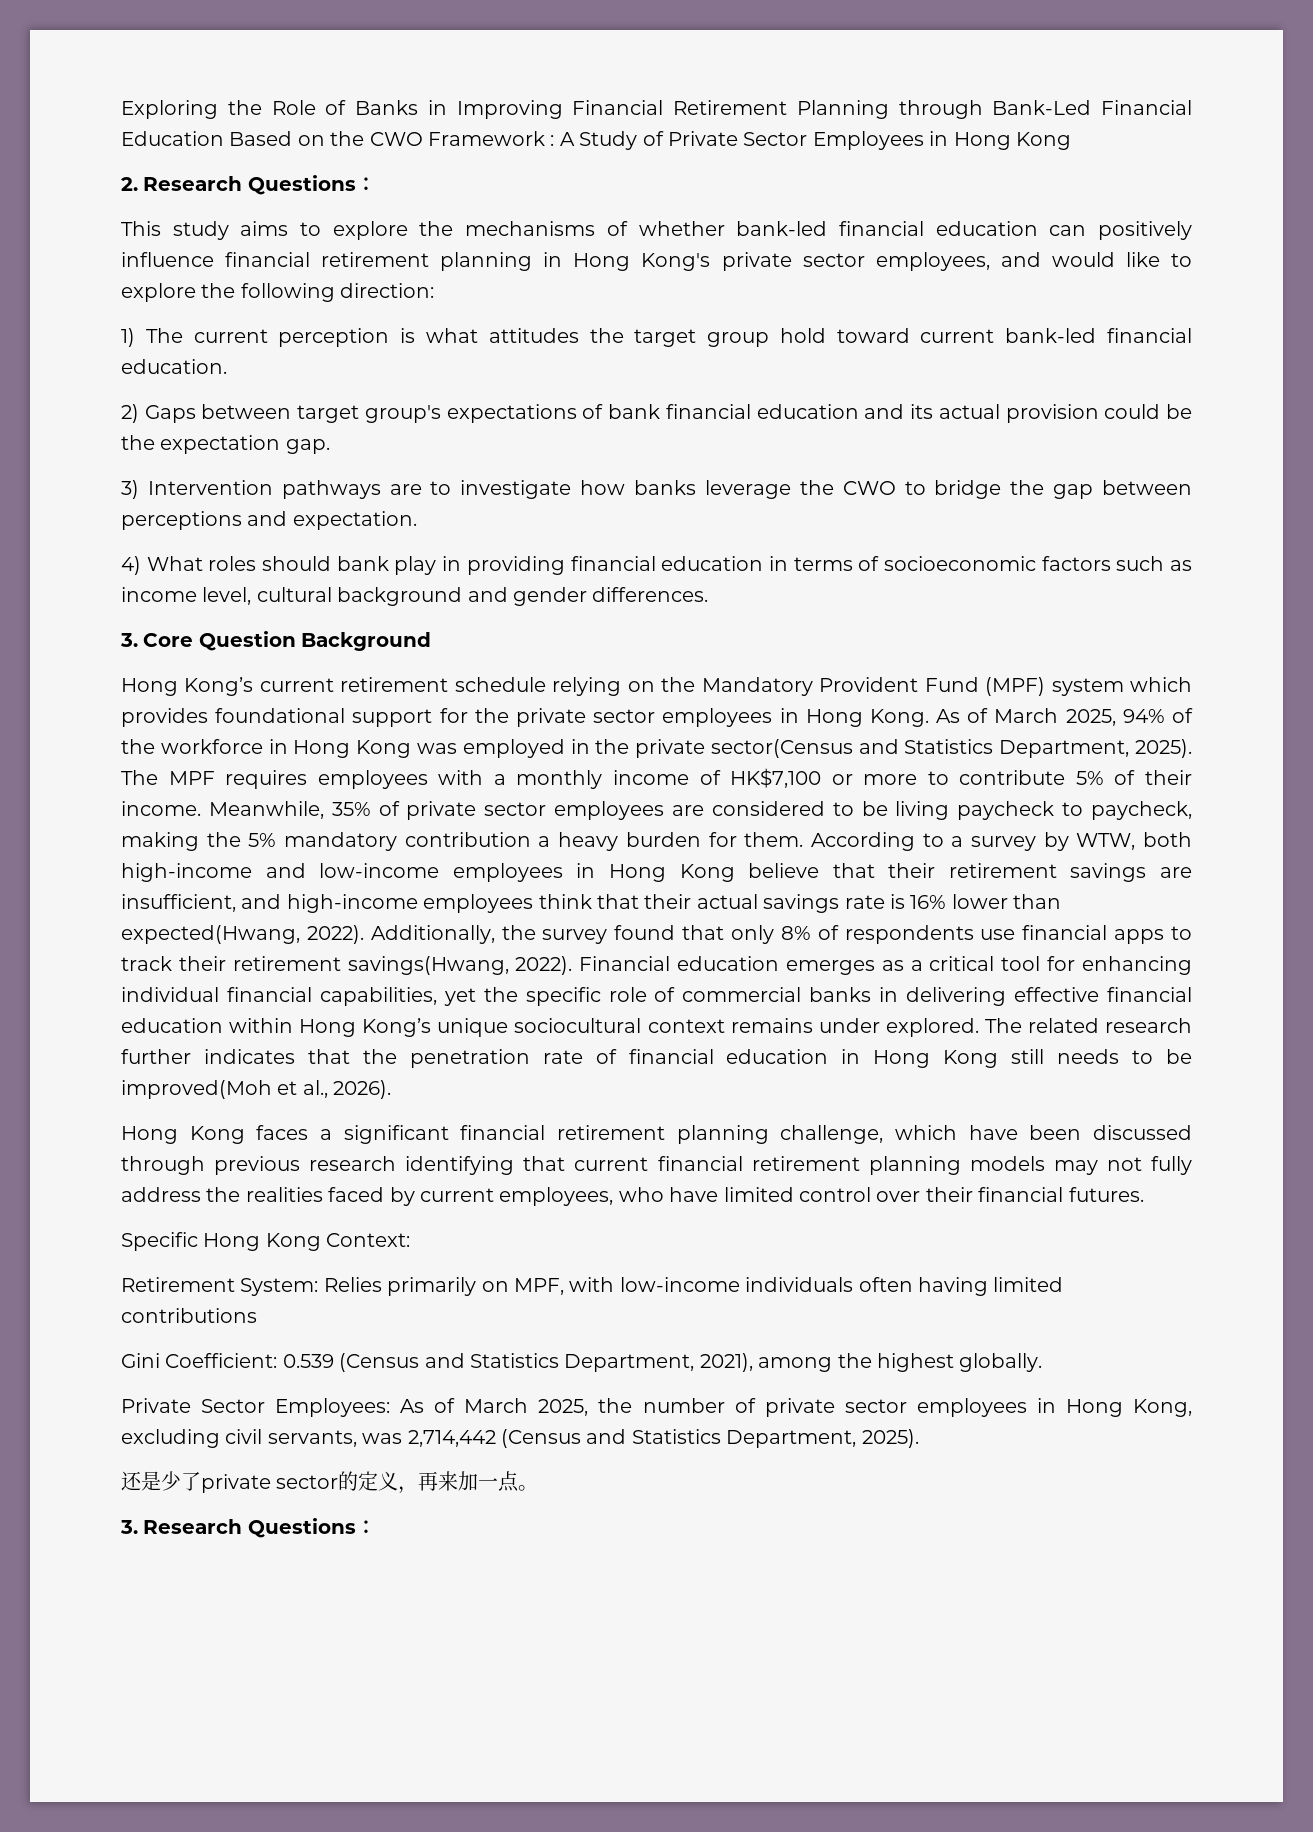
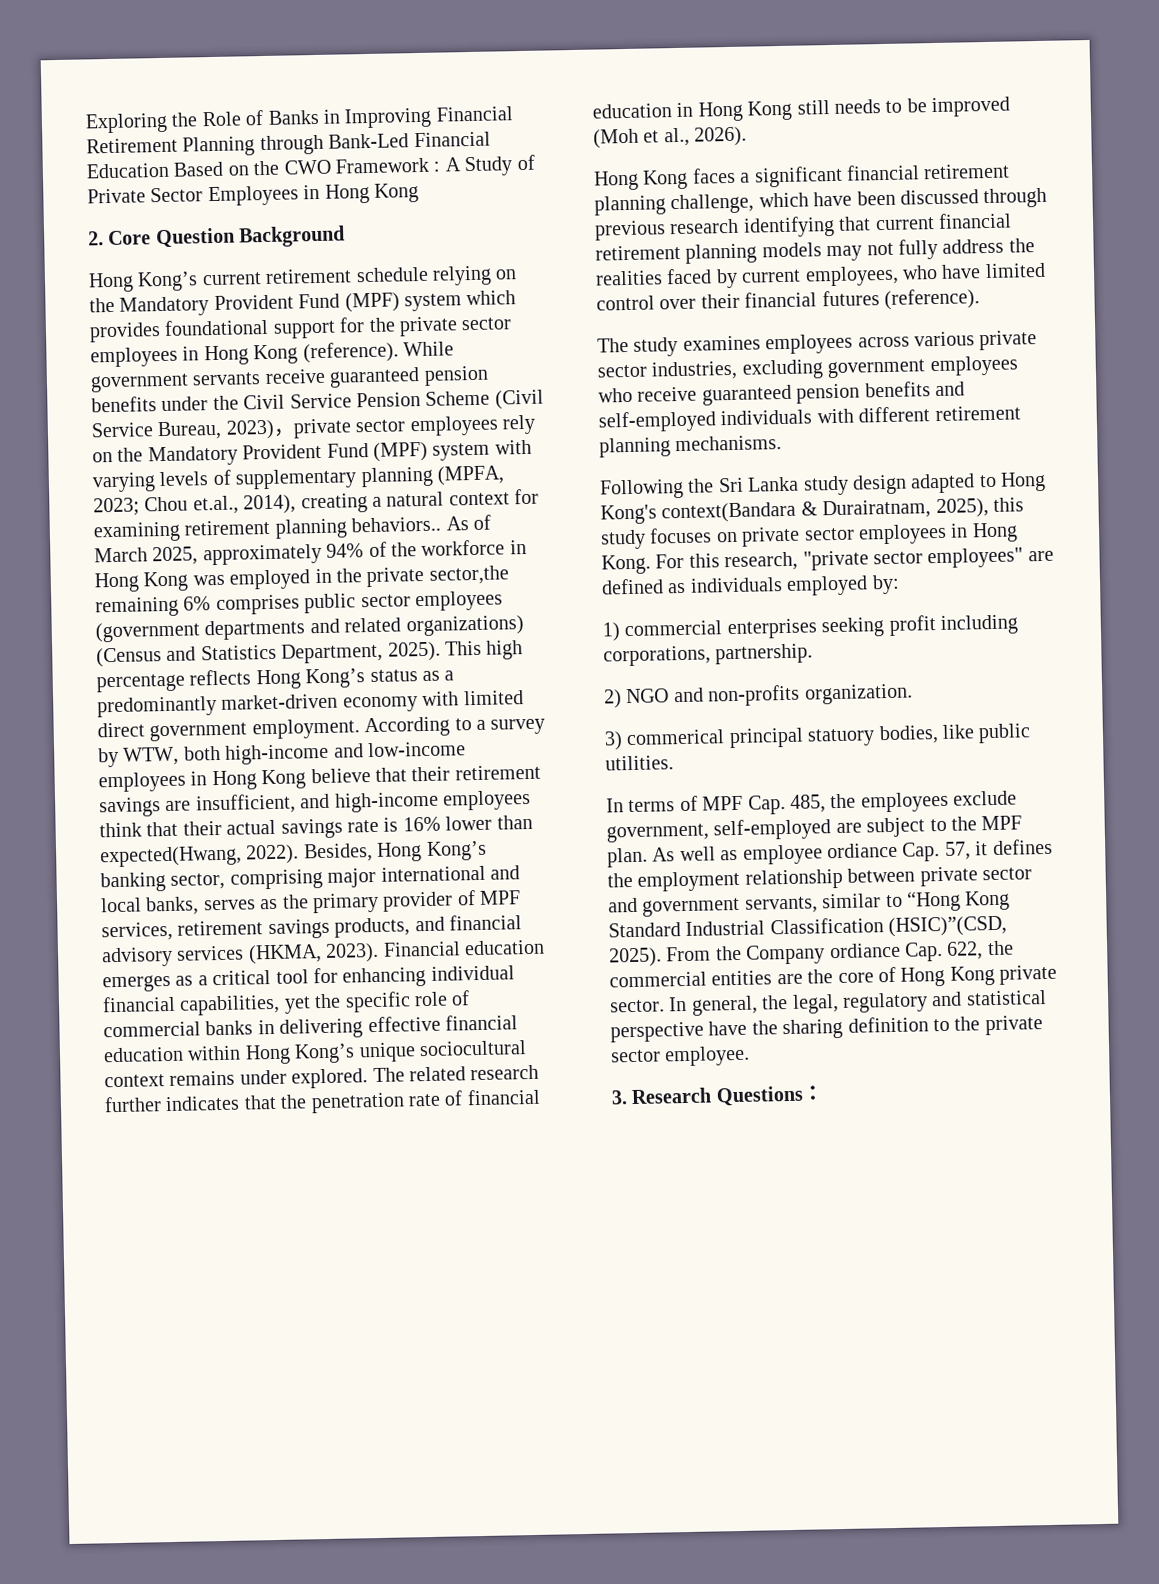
- 2. Research Questions：
- This study aims to explore the mechanisms of whether bank-led financial education can positively influence financial retirement planning in Hong Kong's private sector employees, and would like to explore the following direction:
- 1) The current perception is what attitudes the target group hold toward current bank-led financial education.
- 2) Gaps between target group's expectations of bank financial education and its actual provision could be the expectation gap.
- 3) Intervention pathways are to investigate how banks leverage the CWO to bridge the gap between perceptions and expectation.
- 4) What roles should bank play in providing financial education in terms of socioeconomic factors such as income level, cultural background and gender differences.
- 3. Core Question Background
+ 2. Core Question Background
- Hong Kong’s current retirement schedule relying on the Mandatory Provident Fund (MPF) system which provides foundational support for the private sector employees in Hong Kong. As of March 2025, 94% of the workforce in Hong Kong was employed in the private sector(Census and Statistics Department, 2025). The MPF requires employees with a monthly income of HK$7,100 or more to contribute 5% of their income. Meanwhile, 35% of private sector employees are considered to be living paycheck to paycheck, making the 5% mandatory contribution a heavy burden for them.
+ Hong Kong’s current retirement schedule relying on the Mandatory Provident Fund (MPF) system which provides foundational support for the private sector employees in Hong Kong (reference). While government servants receive guaranteed pension benefits under the Civil Service Pension Scheme (Civil Service Bureau, 2023)，private sector employees rely on the Mandatory Provident Fund (MPF) system with varying levels of supplementary planning (MPFA, 2023; Chou et.al., 2014), creating a natural context for examining retirement planning behaviors.. As of March 2025, approximately 94% of the workforce in Hong Kong was employed in the private sector,the remaining 6% comprises public sector employees (government departments and related organizations) (Census and Statistics Department, 2025). This high percentage reflects Hong Kong’s status as a predominantly market-driven economy with limited direct government employment.
- Additionally, the survey found that only 8% of respondents use financial apps to track their retirement savings(Hwang, 2022).
+ Besides, Hong Kong’s banking sector, comprising major international and local banks, serves as the primary provider of MPF services, retirement savings products, and financial advisory services (HKMA, 2023).
- The related research further indicates that the penetration rate of financial education in Hong Kong still needs to be improved(Moh et al., 2026).
+ The related research further indicates that the penetration rate of financial education in Hong Kong still needs to be improved (Moh et al., 2026).
- Hong Kong faces a significant financial retirement planning challenge, which have been discussed through previous research identifying that current financial retirement planning models may not fully address the realities faced by current employees, who have limited control over their financial futures.
- Specific Hong Kong Context:
- Retirement System: Relies primarily on MPF, with low-income individuals often having limited contributions
- Gini Coefficient: 0.539 (Census and Statistics Department, 2021), among the highest globally.
- Private Sector Employees: As of March 2025, the number of private sector employees in Hong Kong, excluding civil servants, was 2,714,442 (Census and Statistics Department, 2025).
- 还是少了private sector的定义，再来加一点。
+ Hong Kong faces a significant financial retirement planning challenge, which have been discussed through previous research identifying that current financial retirement planning models may not fully address the realities faced by current employees, who have limited control over their financial futures (reference).
+ The study examines employees across various private sector industries, excluding government employees who receive guaranteed pension benefits and self-employed individuals with different retirement planning mechanisms.
+ Following the Sri Lanka study design adapted to Hong Kong's context(Bandara & Durairatnam, 2025), this study focuses on private sector employees in Hong Kong. For this research, "private sector employees" are defined as individuals employed by:
+ 1) commercial enterprises seeking profit including corporations, partnership.
+ 2) NGO and non-profits organization.
+ 3) commerical principal statuory bodies, like public utilities.
+ In terms of MPF Cap. 485, the employees exclude government, self-employed are subject to the MPF plan. As well as employee ordiance Cap. 57, it defines the employment relationship between private sector and government servants, similar to “Hong Kong Standard Industrial Classification (HSIC)”(CSD, 2025). From the Company ordiance Cap. 622, the commercial entities are the core of Hong Kong private sector. In general, the legal, regulatory and statistical perspective have the sharing definition to the private sector employee.

